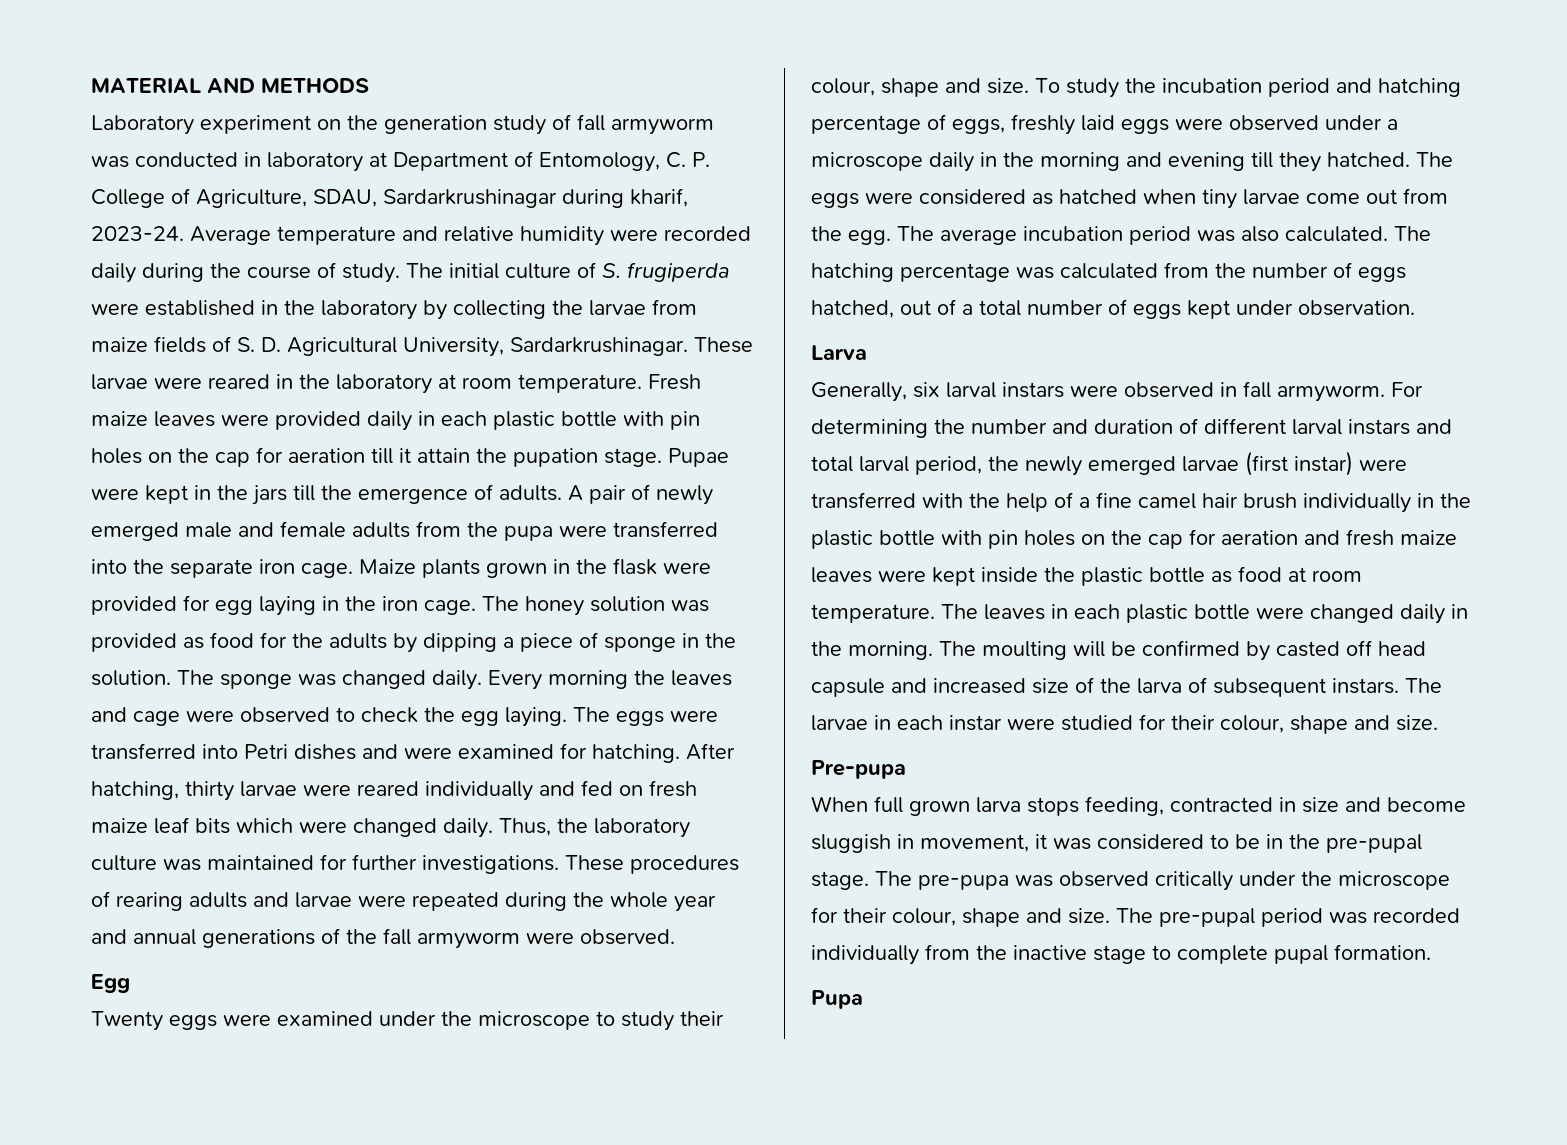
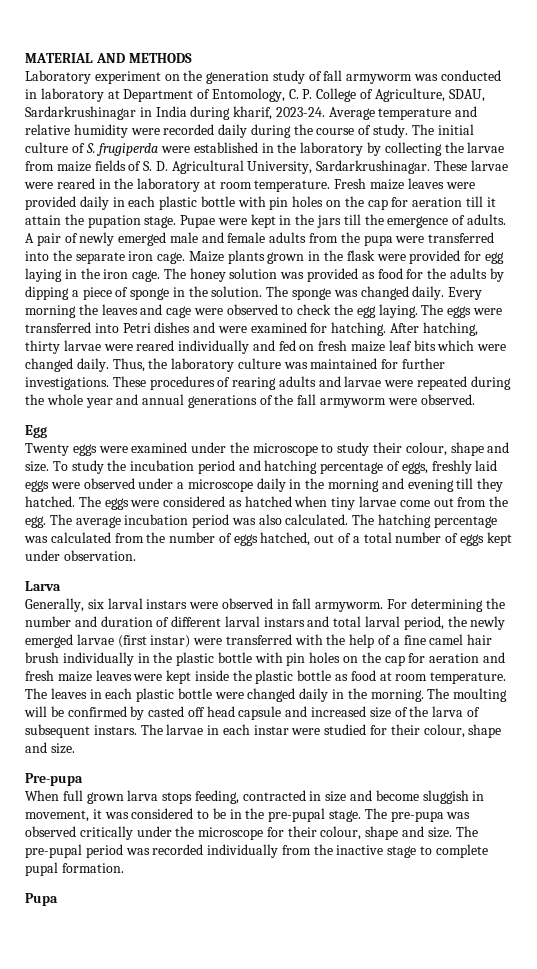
- Laboratory experiment on the generation study of fall armyworm was conducted in laboratory at Department of Entomology, C. P. College of Agriculture, SDAU, Sardarkrushinagar during kharif, 2023-24.
+ Laboratory experiment on the generation study of fall armyworm was conducted in laboratory at Department of Entomology, C. P. College of Agriculture, SDAU, Sardarkrushinagar in India during kharif, 2023-24.

